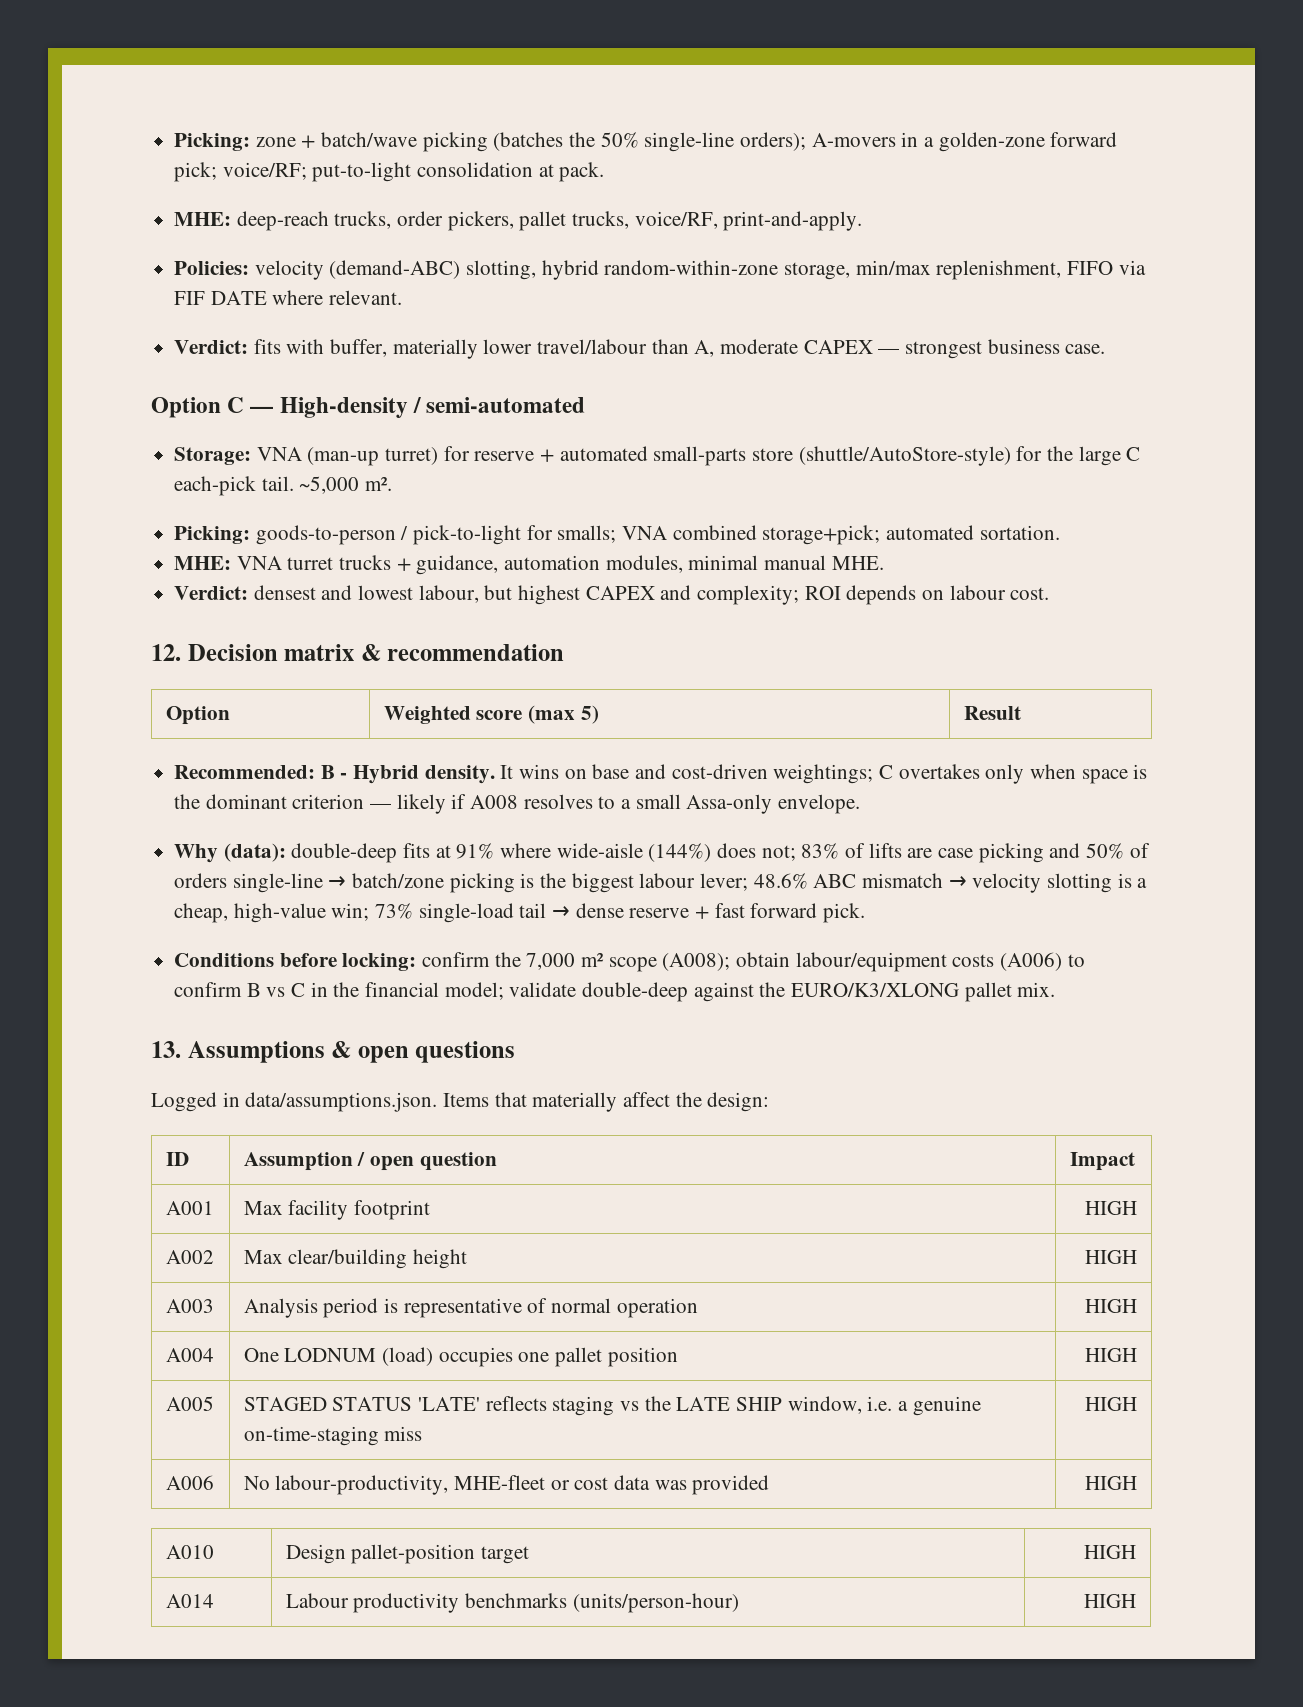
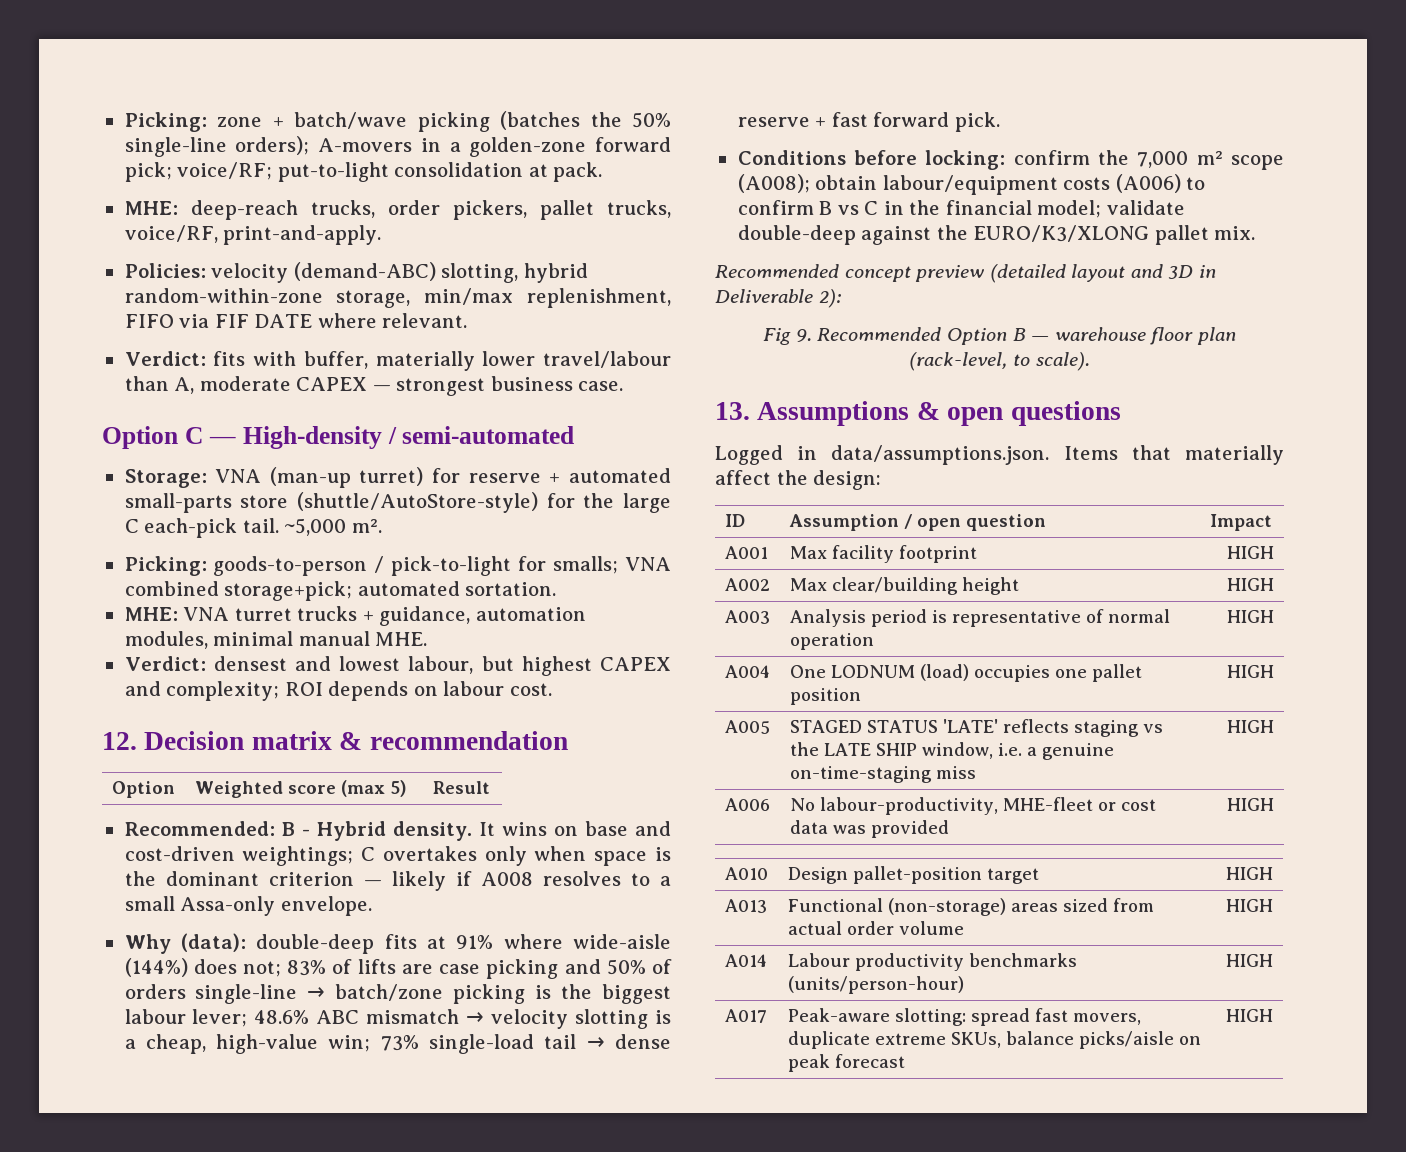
+ Recommended concept preview (detailed layout and 3D in Deliverable 2):
+ Fig 9. Recommended Option B — warehouse floor plan (rack-level, to scale).
+ A013 | Functional (non-storage) areas sized from actual order volume | HIGH
+ A017 | Peak-aware slotting: spread fast movers, duplicate extreme SKUs, balance picks/aisle on peak forecast | HIGH

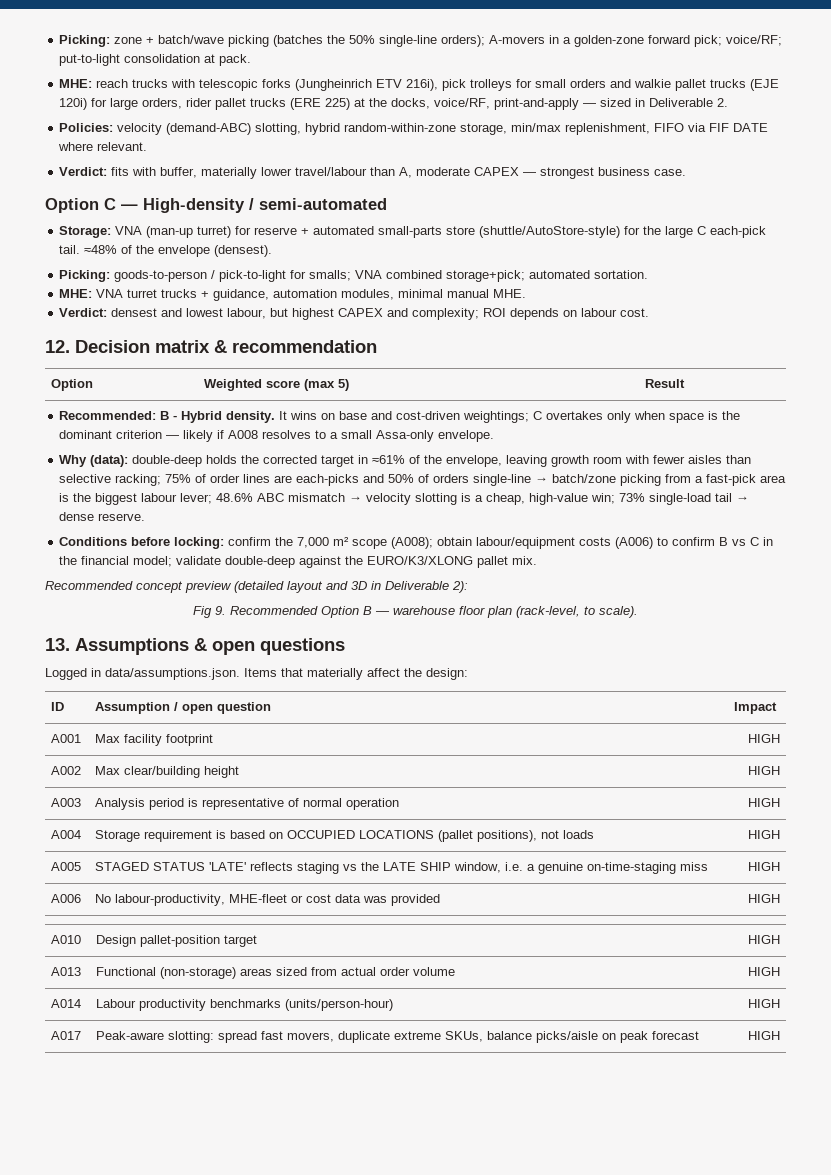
- MHE: deep-reach trucks, order pickers, pallet trucks, voice/RF, print-and-apply.
+ MHE: reach trucks with telescopic forks (Jungheinrich ETV 216i), pick trolleys for small orders and walkie pallet trucks (EJE 120i) for large orders, rider pallet trucks (ERE 225) at the docks, voice/RF, print-and-apply — sized in Deliverable 2.
- ~5,000 m².
+ ≈48% of the envelope (densest).
- Why (data): double-deep fits at 91% where wide-aisle (144%) does not; 83% of lifts are case picking and 50% of orders single-line → batch/zone picking is the biggest labour lever; 48.6% ABC mismatch → velocity slotting is a cheap, high-value win; 73% single-load tail → dense reserve + fast forward pick.
+ Why (data): double-deep holds the corrected target in ≈61% of the envelope, leaving growth room with fewer aisles than selective racking; 75% of order lines are each-picks and 50% of orders single-line → batch/zone picking from a fast-pick area is the biggest labour lever; 48.6% ABC mismatch → velocity slotting is a cheap, high-value win; 73% single-load tail → dense reserve.
- A004 | One LODNUM (load) occupies one pallet position | HIGH
+ A004 | Storage requirement is based on OCCUPIED LOCATIONS (pallet positions), not loads | HIGH

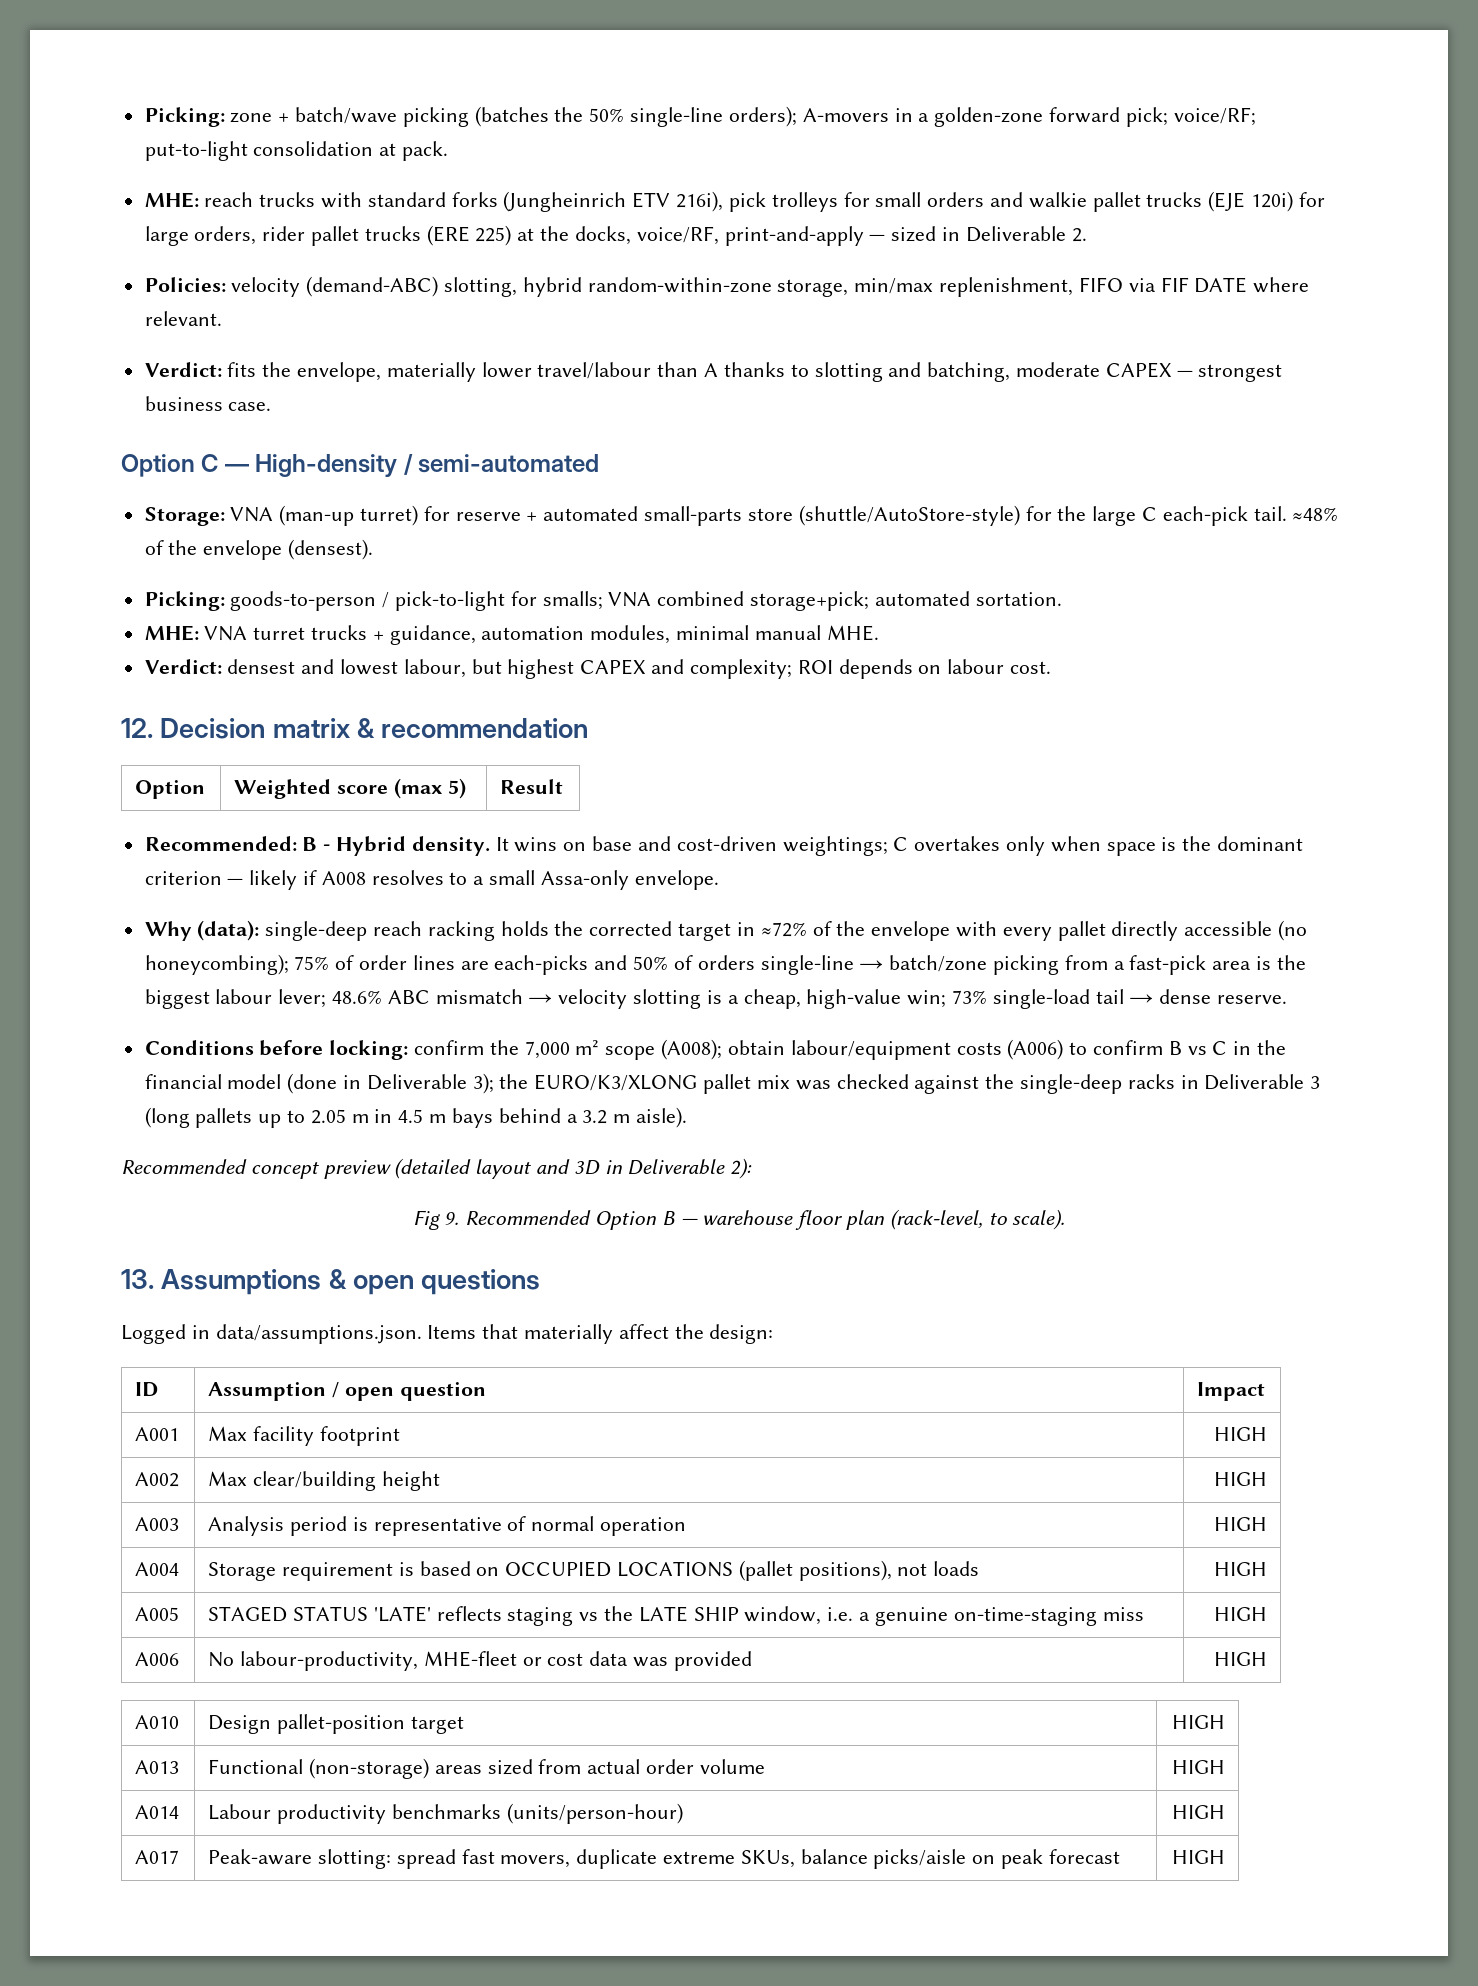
- MHE: reach trucks with telescopic forks (Jungheinrich ETV 216i), pick trolleys for small orders and walkie pallet trucks (EJE 120i) for large orders, rider pallet trucks (ERE 225) at the docks, voice/RF, print-and-apply — sized in Deliverable 2.
+ MHE: reach trucks with standard forks (Jungheinrich ETV 216i), pick trolleys for small orders and walkie pallet trucks (EJE 120i) for large orders, rider pallet trucks (ERE 225) at the docks, voice/RF, print-and-apply — sized in Deliverable 2.
- Verdict: fits with buffer, materially lower travel/labour than A, moderate CAPEX — strongest business case.
+ Verdict: fits the envelope, materially lower travel/labour than A thanks to slotting and batching, moderate CAPEX — strongest business case.
- Why (data): double-deep holds the corrected target in ≈61% of the envelope, leaving growth room with fewer aisles than selective racking; 75% of order lines are each-picks and 50% of orders single-line → batch/zone picking from a fast-pick area is the biggest labour lever; 48.6% ABC mismatch → velocity slotting is a cheap, high-value win; 73% single-load tail → dense reserve.
+ Why (data): single-deep reach racking holds the corrected target in ≈72% of the envelope with every pallet directly accessible (no honeycombing); 75% of order lines are each-picks and 50% of orders single-line → batch/zone picking from a fast-pick area is the biggest labour lever; 48.6% ABC mismatch → velocity slotting is a cheap, high-value win; 73% single-load tail → dense reserve.
- Conditions before locking: confirm the 7,000 m² scope (A008); obtain labour/equipment costs (A006) to confirm B vs C in the financial model; validate double-deep against the EURO/K3/XLONG pallet mix.
+ Conditions before locking: confirm the 7,000 m² scope (A008); obtain labour/equipment costs (A006) to confirm B vs C in the financial model (done in Deliverable 3); the EURO/K3/XLONG pallet mix was checked against the single-deep racks in Deliverable 3 (long pallets up to 2.05 m in 4.5 m bays behind a 3.2 m aisle).

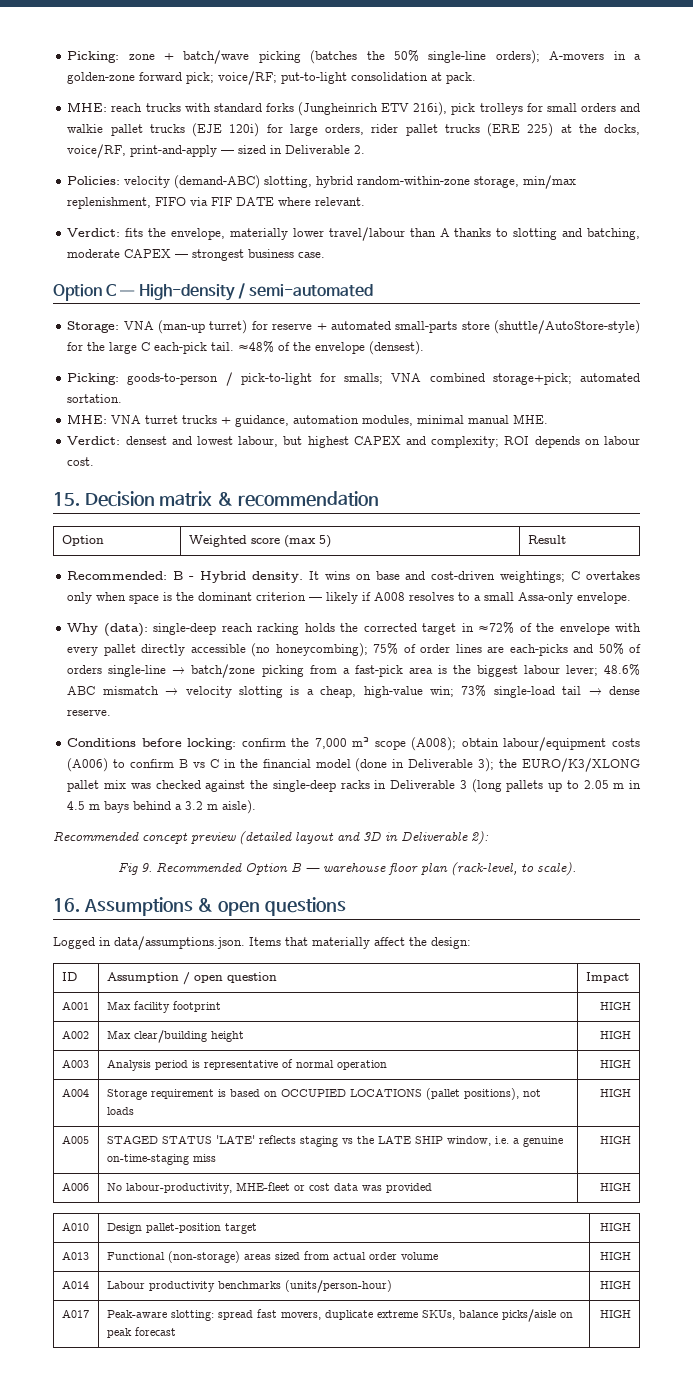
- 12. Decision matrix & recommendation
+ 15. Decision matrix & recommendation
- 13. Assumptions & open questions
+ 16. Assumptions & open questions

